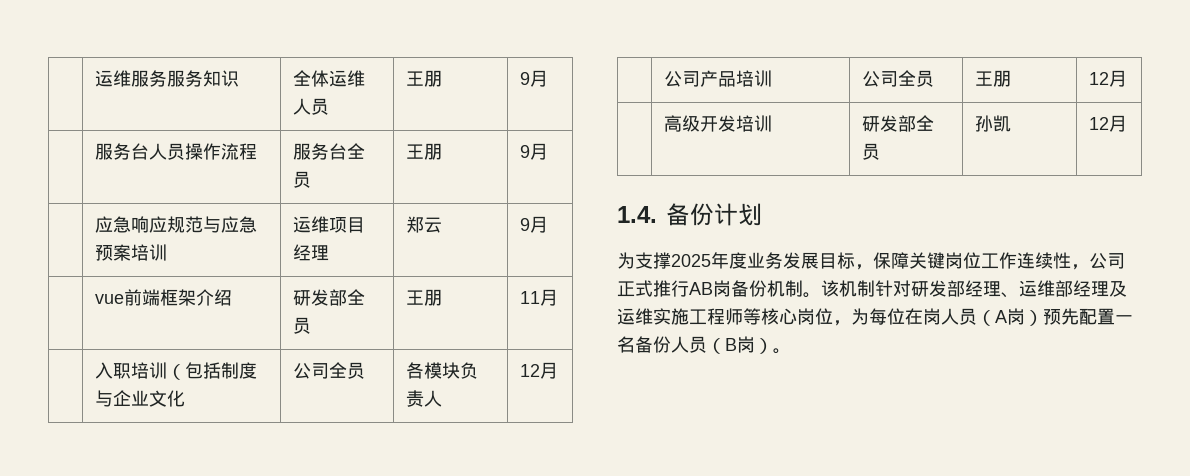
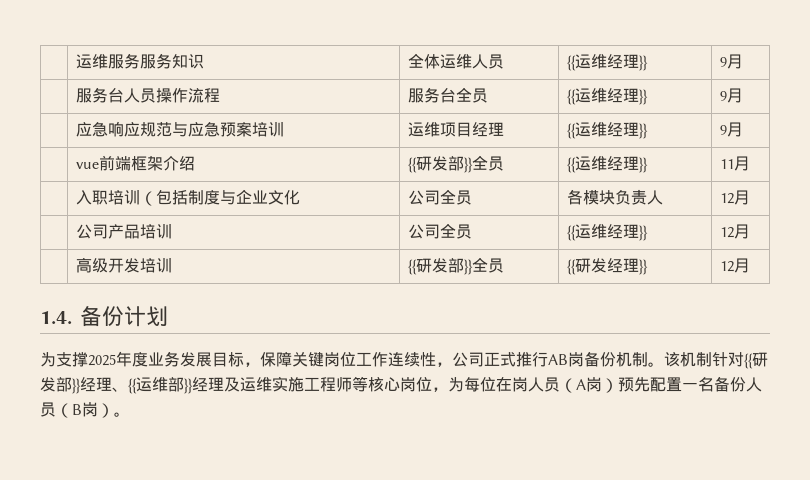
- | 运维服务服务知识 | 全体运维人员 | 王朋 | 9月
+ | 运维服务服务知识 | 全体运维人员 | {{运维经理}} | 9月
- | 服务台人员操作流程 | 服务台全员 | 王朋 | 9月
+ | 服务台人员操作流程 | 服务台全员 | {{运维经理}} | 9月
- | 应急响应规范与应急预案培训 | 运维项目经理 | 郑云 | 9月
+ | 应急响应规范与应急预案培训 | 运维项目经理 | {{运维经理}} | 9月
- | vue前端框架介绍 | 研发部全员 | 王朋 | 11月
+ | vue前端框架介绍 | {{研发部}}全员 | {{运维经理}} | 11月
- | 公司产品培训 | 公司全员 | 王朋 | 12月
+ | 公司产品培训 | 公司全员 | {{运维经理}} | 12月
- | 高级开发培训 | 研发部全员 | 孙凯 | 12月
+ | 高级开发培训 | {{研发部}}全员 | {{研发经理}} | 12月
- 该机制针对研发部经理、运维部经理及运维实施工程师等核心岗位，为每位在岗人员（A岗）预先配置一名备份人员（B岗）。
+ 该机制针对{{研发部}}经理、{{运维部}}经理及运维实施工程师等核心岗位，为每位在岗人员（A岗）预先配置一名备份人员（B岗）。

